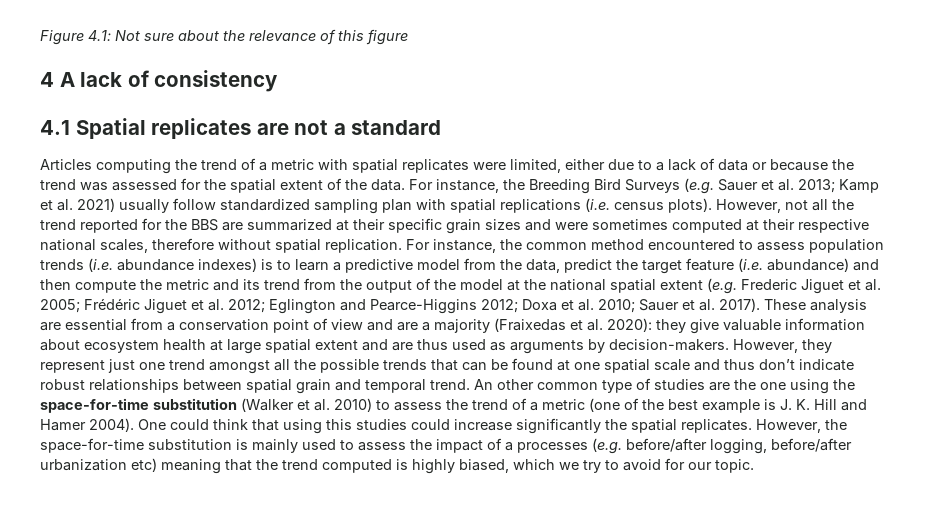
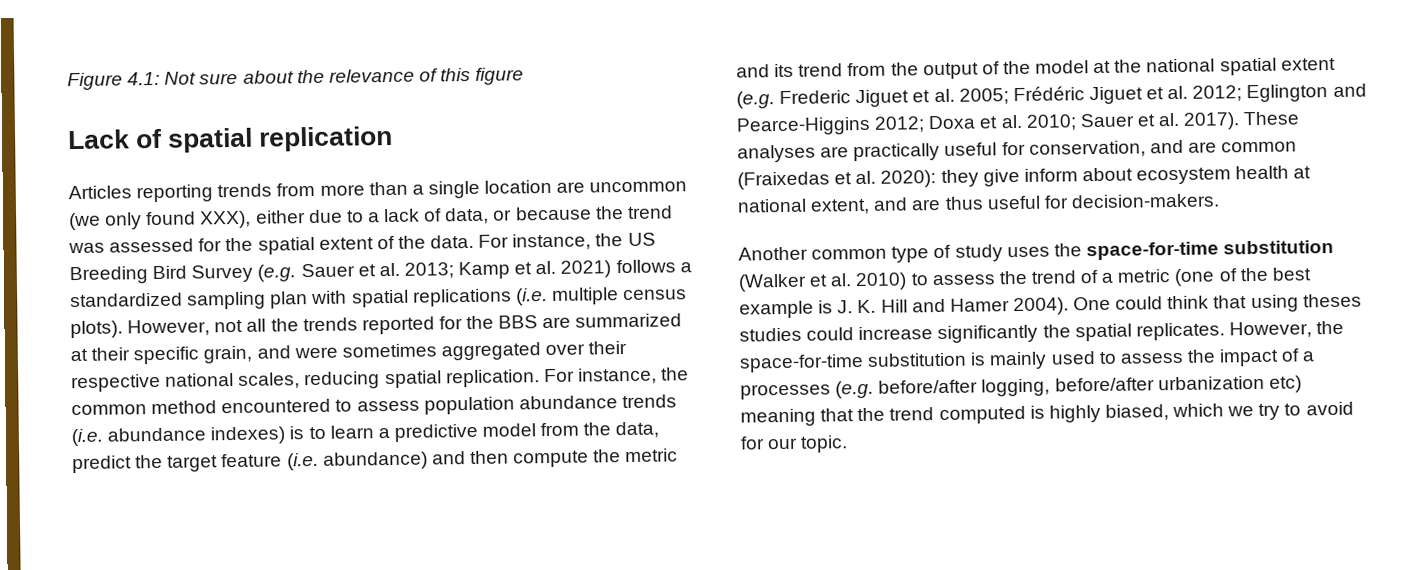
- 4 A lack of consistency
- 4.1 Spatial replicates are not a standard
- Articles computing the trend of a metric with spatial replicates were limited, either due to a lack of data or because the trend was assessed for the spatial extent of the data.
+ Lack of spatial replication
+ Articles reporting trends from more than a single location are uncommon (we only found XXX), either due to a lack of data, or because the trend was assessed for the spatial extent of the data.
- For instance, the Breeding Bird Surveys (e.g. Sauer et al. 2013; Kamp et al. 2021) usually follow standardized sampling plan with spatial replications (i.e. census plots).
+ For instance, the US Breeding Bird Survey (e.g. Sauer et al. 2013; Kamp et al. 2021) follows a standardized sampling plan with spatial replications (i.e. multiple census plots).
- However, not all the trend reported for the BBS are summarized at their specific grain sizes and were sometimes computed at their respective national scales, therefore without spatial replication.
+ However, not all the trends reported for the BBS are summarized at their specific grain, and were sometimes aggregated over their respective national scales, reducing spatial replication.
- For instance, the common method encountered to assess population trends (i.e. abundance indexes) is to learn a predictive model from the data, predict the target feature (i.e. abundance) and then compute the metric and its trend from the output of the model at the national spatial extent (e.g. Frederic Jiguet et al. 2005;
+ For instance, the common method encountered to assess population abundance trends (i.e. abundance indexes) is to learn a predictive model from the data, predict the target feature (i.e. abundance) and then compute the metric and its trend from the output of the model at the national spatial extent (e.g. Frederic Jiguet et al. 2005;
- These analysis are essential from a conservation point of view and are a majority (Fraixedas et al. 2020): they give valuable information about ecosystem health at large spatial extent and are thus used as arguments by decision-makers. However, they represent just one trend amongst all the possible trends that can be found at one spatial scale and thus don’t indicate robust relationships between spatial grain and temporal trend. An other common type of studies are the one using the space-for-time substitution (Walker et al. 2010) to assess the trend of a metric (one of the best example is J. K. Hill and Hamer 2004).
+ These analyses are practically useful for conservation, and are common (Fraixedas et al. 2020): they give inform about ecosystem health at national extent, and are thus useful for decision-makers.
+ Another common type of study uses the space-for-time substitution (Walker et al. 2010) to assess the trend of a metric (one of the best example is J. K. Hill and Hamer 2004).
- One could think that using this studies could increase significantly the spatial replicates.
+ One could think that using theses studies could increase significantly the spatial replicates.

